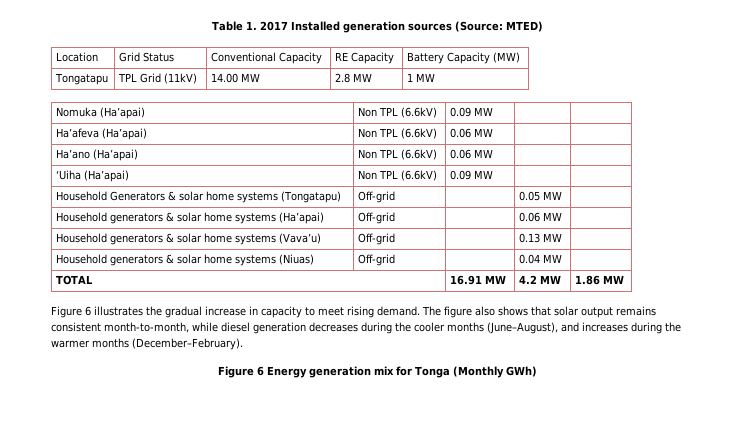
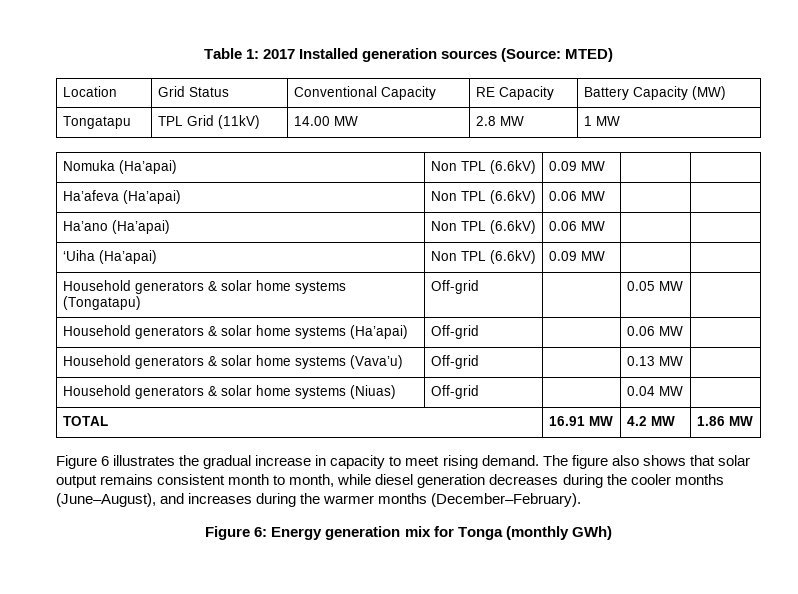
- Table 1. 2017 Installed generation sources (Source: MTED)
+ Table 1: 2017 Installed generation sources (Source: MTED)
- Household Generators & solar home systems (Tongatapu) | Off-grid | | 0.05 MW |
+ Household generators & solar home systems (Tongatapu) | Off-grid | | 0.05 MW |
- The figure also shows that solar output remains consistent month-to-month, while diesel generation decreases during the cooler months (June–August), and increases during the warmer months (December–February).
+ The figure also shows that solar output remains consistent month to month, while diesel generation decreases during the cooler months (June–August), and increases during the warmer months (December–February).
- Figure 6 Energy generation mix for Tonga (Monthly GWh)
+ Figure 6: Energy generation mix for Tonga (monthly GWh)

